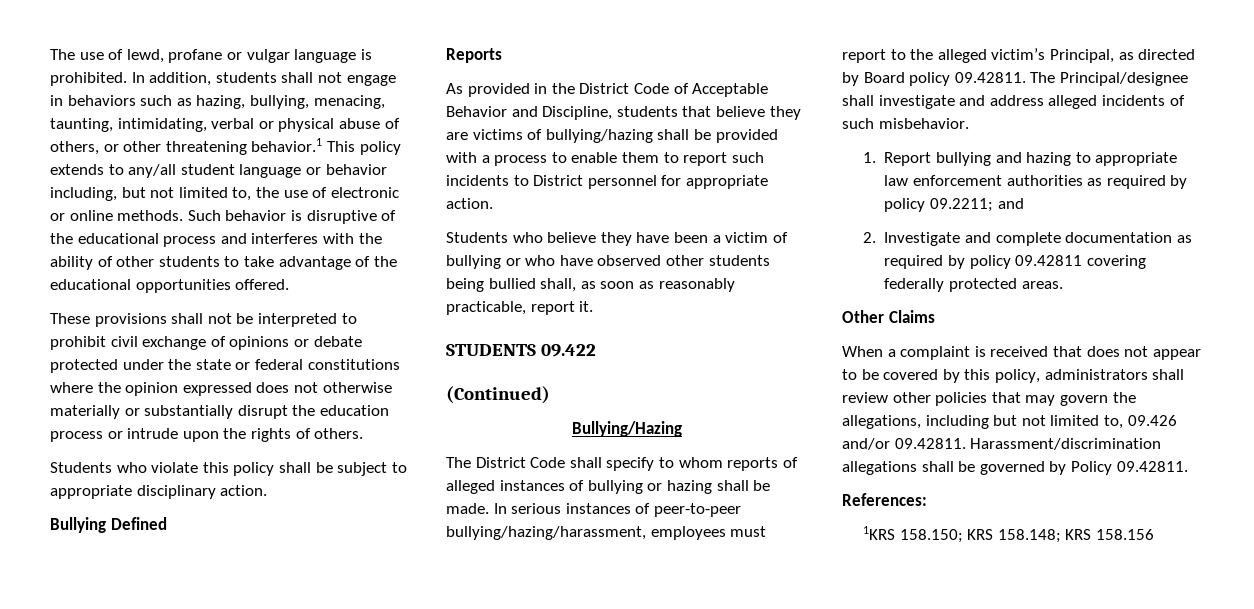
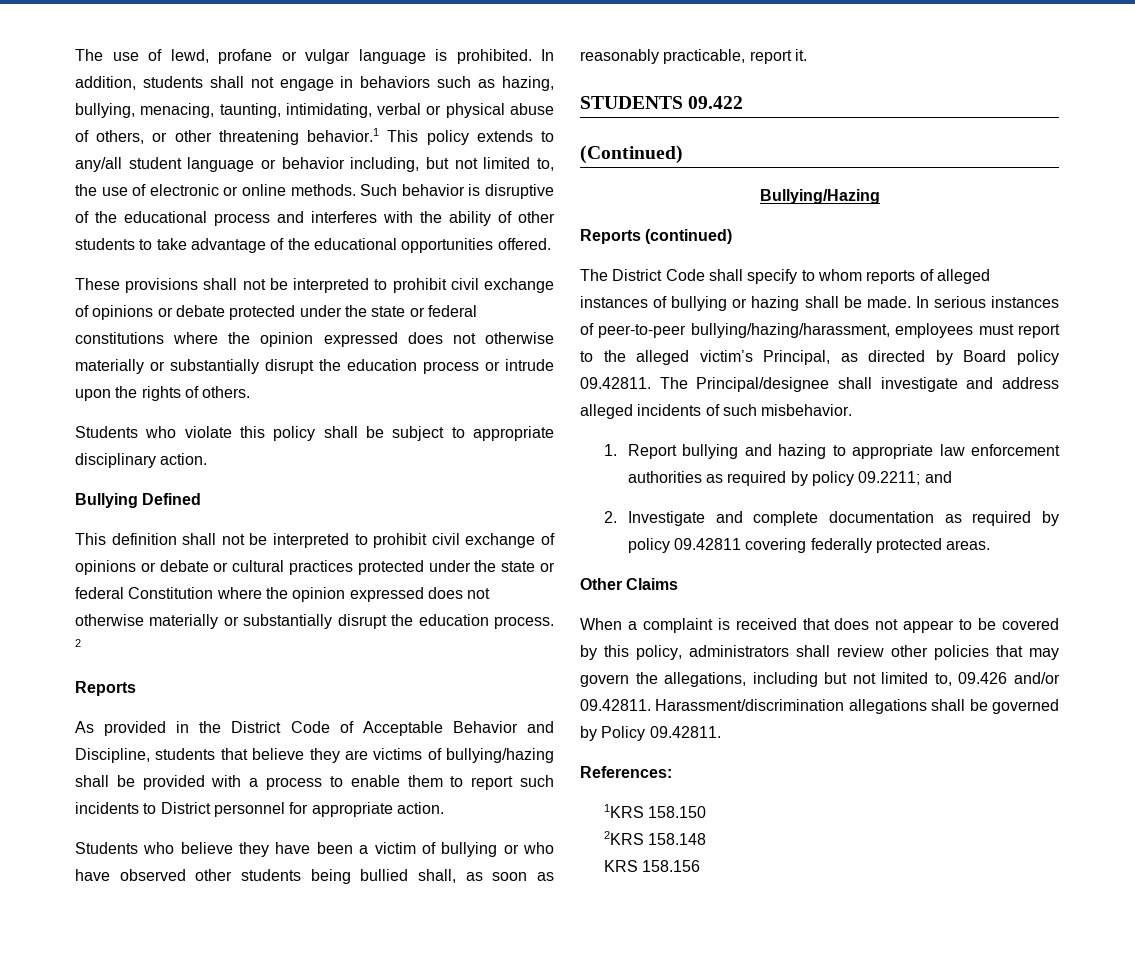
+ This definition shall not be interpreted to prohibit civil exchange of opinions or debate or cultural practices protected under the state or federal Constitution where the opinion expressed does not otherwise materially or substantially disrupt the education process. 2
+ Reports (continued)
- 1KRS 158.150; KRS 158.148; KRS 158.156
+ 1KRS 158.150
+ 2KRS 158.148
+ KRS 158.156

